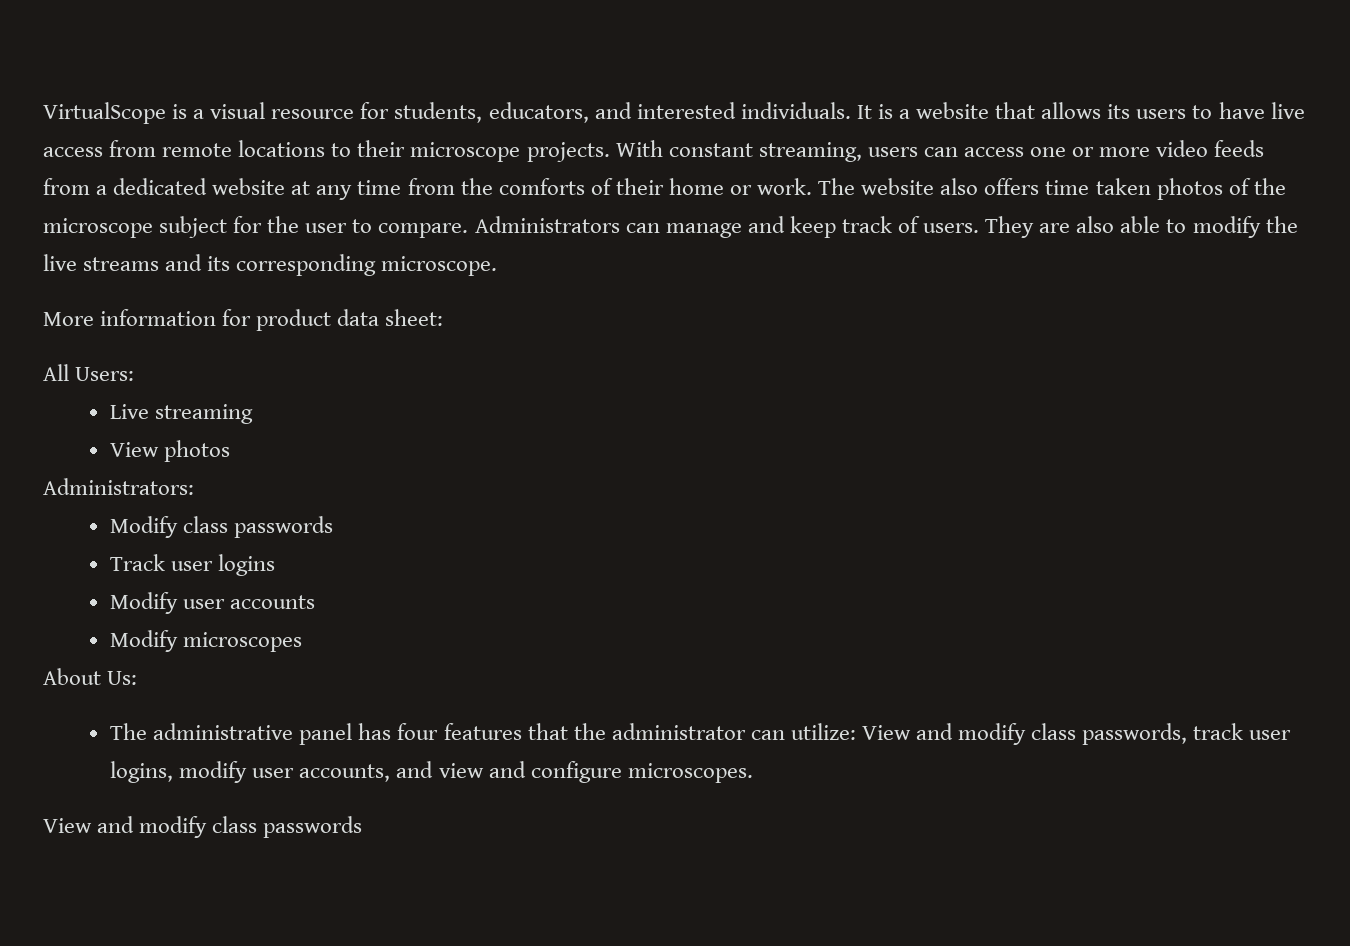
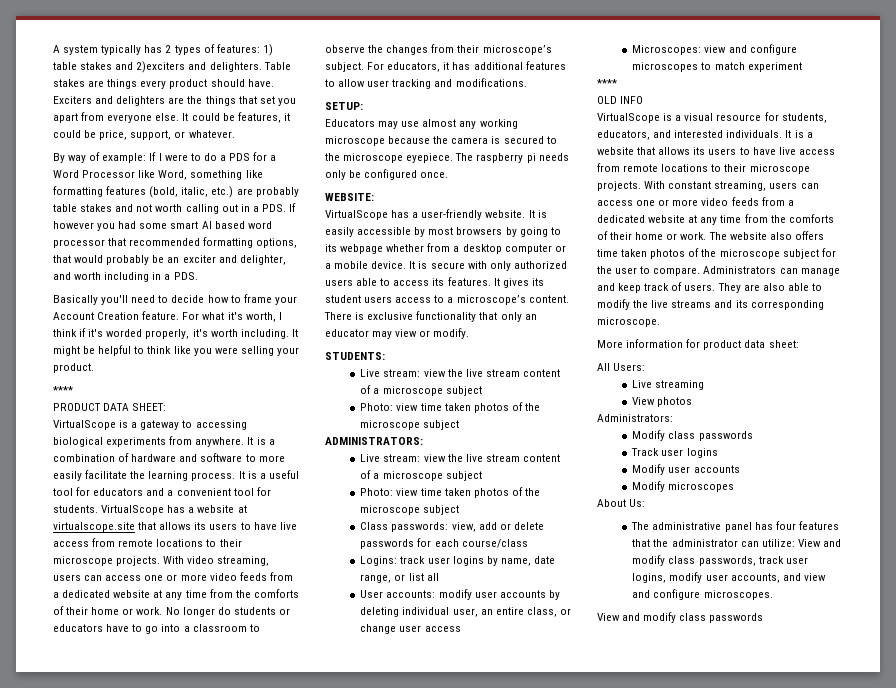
+ A system typically has 2 types of features: 1) table stakes and 2)exciters and delighters. Table stakes are things every product should have. Exciters and delighters are the things that set you apart from everyone else. It could be features, it could be price, support, or whatever.
+ By way of example: If I were to do a PDS for a Word Processor like Word, something like formatting features (bold, italic, etc.) are probably table stakes and not worth calling out in a PDS. If however you had some smart AI based word processor that recommended formatting options, that would probably be an exciter and delighter, and worth including in a PDS.
+ Basically you'll need to decide how to frame your Account Creation feature. For what it's worth, I think if it's worded properly, it's worth including. It might be helpful to think like you were selling your product.
+ ****
+ PRODUCT DATA SHEET:
+ VirtualScope is a gateway to accessing biological experiments from anywhere. It is a combination of hardware and software to more easily facilitate the learning process. It is a useful tool for educators and a convenient tool for students. VirtualScope has a website at virtualscope.site that allows its users to have live access from remote locations to their microscope projects. With video streaming, users can access one or more video feeds from a dedicated website at any time from the comforts of their home or work. No longer do students or educators have to go into a classroom to observe the changes from their microscope’s subject. For educators, it has additional features to allow user tracking and modifications.
+ SETUP:
+ Educators may use almost any working microscope because the camera is secured to the microscope eyepiece. The raspberry pi needs only be configured once.
+ WEBSITE:
+ VirtualScope has a user-friendly website. It is easily accessible by most browsers by going to its webpage whether from a desktop computer or a mobile device. It is secure with only authorized users able to access its features. It gives its student users access to a microscope’s content. There is exclusive functionality that only an educator may view or modify.
+ STUDENTS:
+ Live stream: view the live stream content of a microscope subject
+ Photo: view time taken photos of the microscope subject
+ ADMINISTRATORS:
+ Live stream: view the live stream content of a microscope subject
+ Photo: view time taken photos of the microscope subject
+ Class passwords: view, add or delete passwords for each course/class
+ Logins: track user logins by name, date range, or list all
+ User accounts: modify user accounts by deleting individual user, an entire class, or change user access
+ Microscopes: view and configure microscopes to match experiment
+ ****
+ OLD INFO

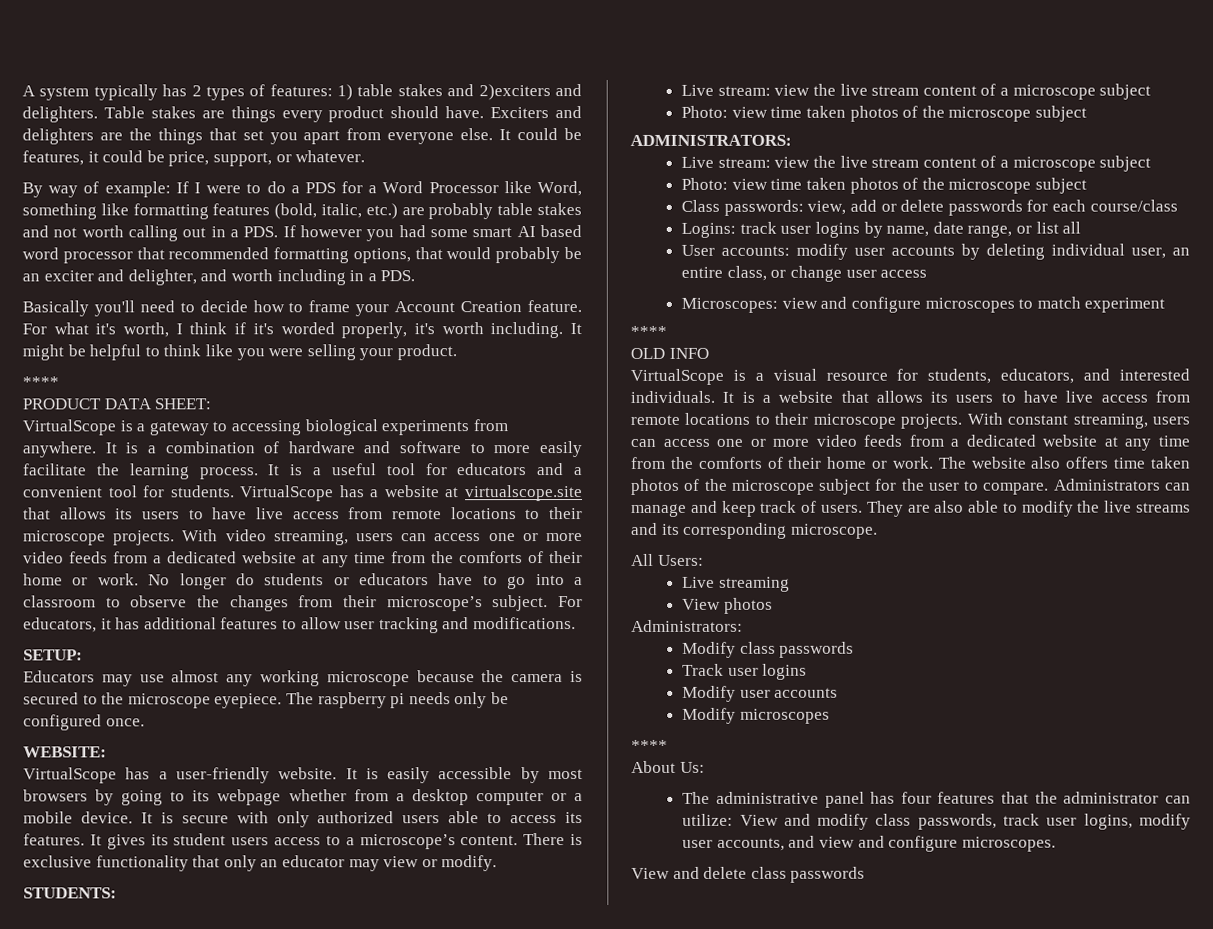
- More information for product data sheet:
  Modify microscopes
+ ****
- View and modify class passwords
+ View and delete class passwords

